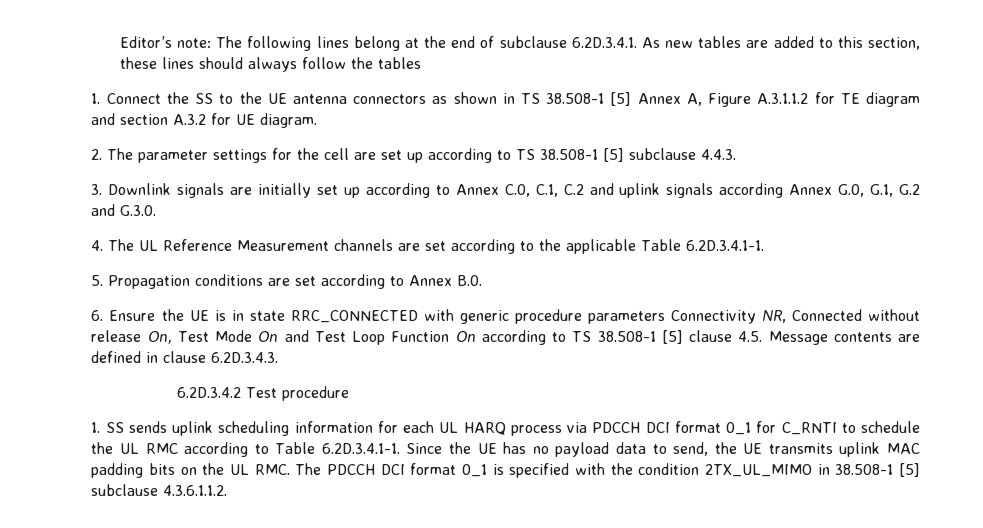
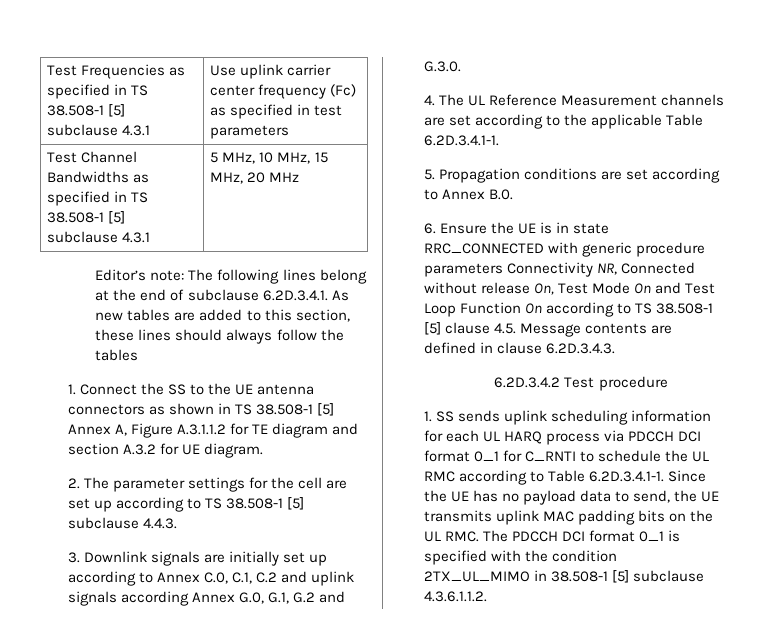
+ Test Frequencies as specified in TS 38.508-1 [5] subclause 4.3.1 | Use uplink carrier center frequency (Fc) as specified in test parameters
+ Test Channel Bandwidths as specified in TS 38.508-1 [5] subclause 4.3.1 | 5 MHz, 10 MHz, 15 MHz, 20 MHz

